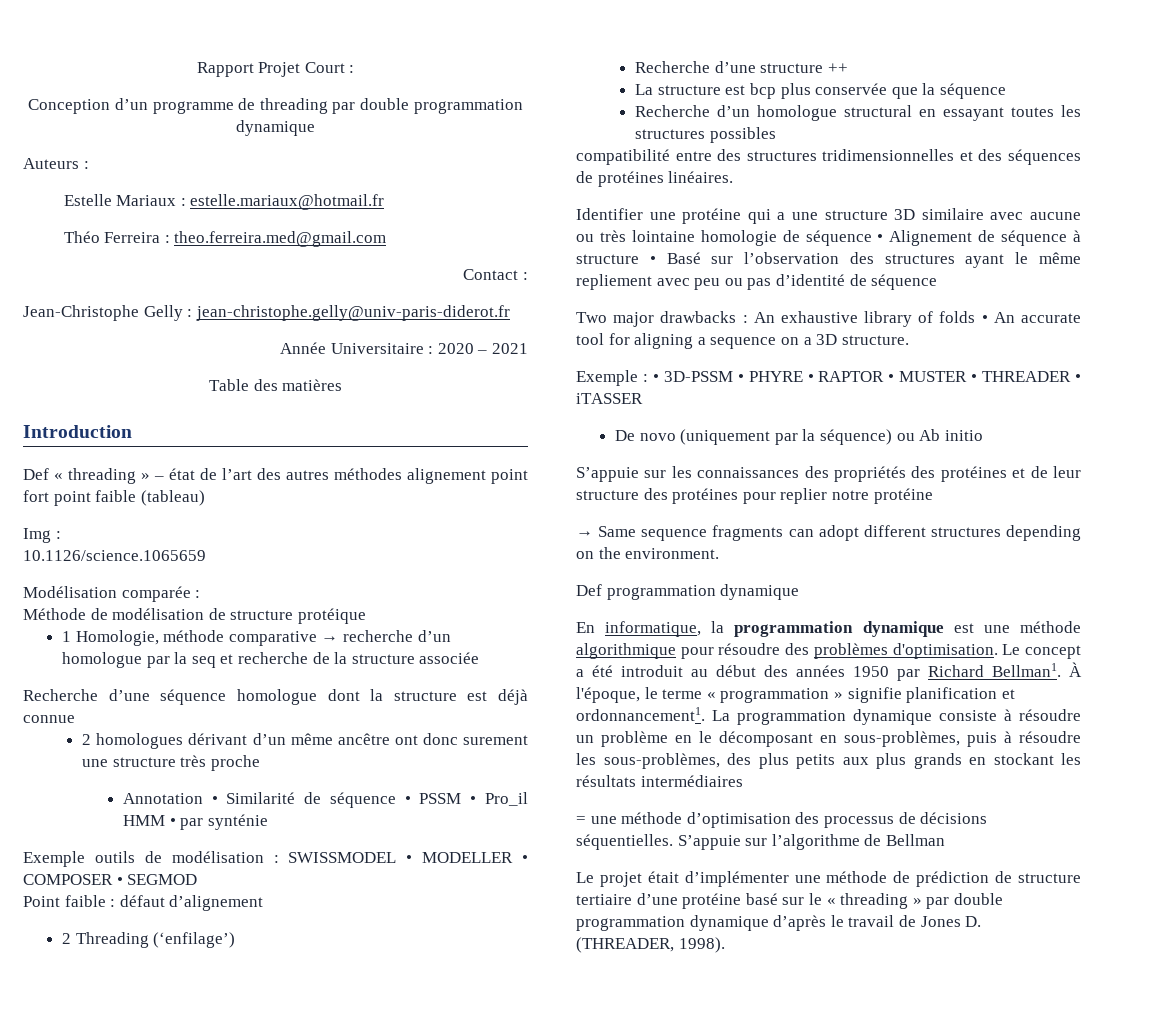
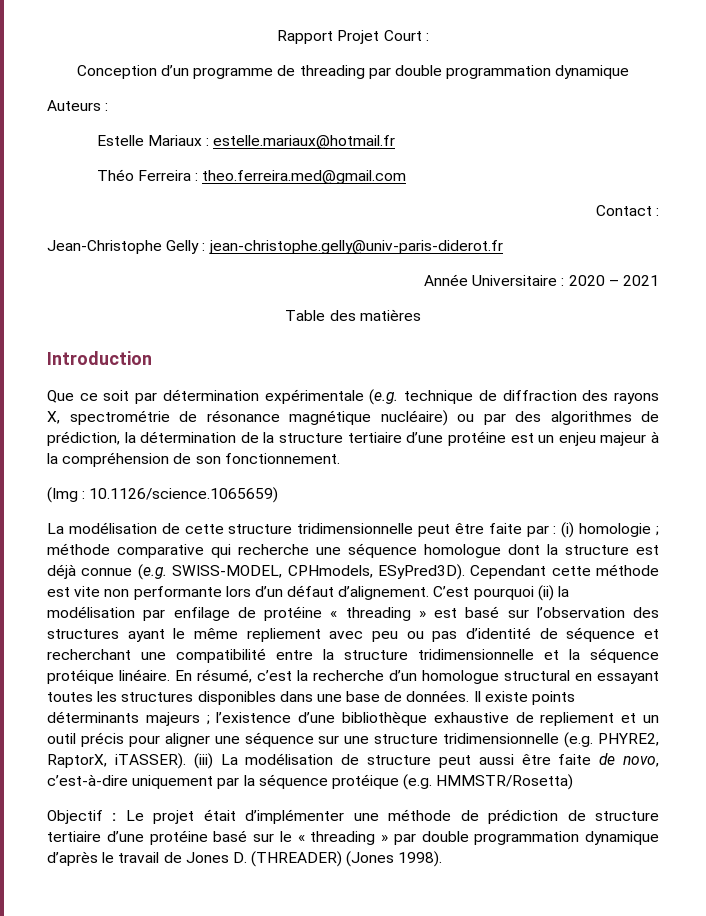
- Def « threading » – état de l’art des autres méthodes alignement point fort point faible (tableau)
- Img :
- 10.1126/science.1065659
- Modélisation comparée :
- Méthode de modélisation de structure protéique
- 1 Homologie, méthode comparative → recherche d’un homologue par la seq et recherche de la structure associée
- Recherche d’une séquence homologue dont la structure est déjà connue
- 2 homologues dérivant d’un même ancêtre ont donc surement une structure très proche
- Annotation • Similarité de séquence • PSSM • Pro_il HMM • par synténie
- Exemple outils de modélisation : SWISSMODEL • MODELLER • COMPOSER • SEGMOD
- Point faible : défaut d’alignement
- 2 Threading (‘enfilage’)
- Recherche d’une structure ++
- La structure est bcp plus conservée que la séquence
- Recherche d’un homologue structural en essayant toutes les structures possibles
- compatibilité entre des structures tridimensionnelles et des séquences de protéines linéaires.
- Identifier une protéine qui a une structure 3D similaire avec aucune ou très lointaine homologie de séquence • Alignement de séquence à structure • Basé sur l’observation des structures ayant le même repliement avec peu ou pas d’identité de séquence
- Two major drawbacks : An exhaustive library of folds • An accurate tool for aligning a sequence on a 3D structure.
- Exemple : • 3D-PSSM • PHYRE • RAPTOR • MUSTER • THREADER • iTASSER
- De novo (uniquement par la séquence) ou Ab initio
- S’appuie sur les connaissances des propriétés des protéines et de leur structure des protéines pour replier notre protéine
- → Same sequence fragments can adopt different structures depending on the environment.
- Def programmation dynamique
- En informatique, la programmation dynamique est une méthode algorithmique pour résoudre des problèmes d'optimisation. Le concept a été introduit au début des années 1950 par Richard Bellman1. À l'époque, le terme « programmation » signifie planification et ordonnancement1. La programmation dynamique consiste à résoudre un problème en le décomposant en sous-problèmes, puis à résoudre les sous-problèmes, des plus petits aux plus grands en stockant les résultats intermédiaires
- = une méthode d’optimisation des processus de décisions séquentielles. S’appuie sur l’algorithme de Bellman
- Le projet était d’implémenter une méthode de prédiction de structure tertiaire d’une protéine basé sur le « threading » par double programmation dynamique d’après le travail de Jones D. (THREADER, 1998).
+ Que ce soit par détermination expérimentale (e.g. technique de diffraction des rayons X, spectrométrie de résonance magnétique nucléaire) ou par des algorithmes de prédiction, la détermination de la structure tertiaire d’une protéine est un enjeu majeur à la compréhension de son fonctionnement.
+ (Img : 10.1126/science.1065659)
+ La modélisation de cette structure tridimensionnelle peut être faite par : (i) homologie ; méthode comparative qui recherche une séquence homologue dont la structure est déjà connue (e.g. SWISS-MODEL, CPHmodels, ESyPred3D). Cependant cette méthode est vite non performante lors d’un défaut d’alignement. C’est pourquoi (ii) la modélisation par enfilage de protéine « threading » est basé sur l’observation des structures ayant le même repliement avec peu ou pas d’identité de séquence et recherchant une compatibilité entre la structure tridimensionnelle et la séquence protéique linéaire. En résumé, c’est la recherche d’un homologue structural en essayant toutes les structures disponibles dans une base de données. Il existe points déterminants majeurs ; l’existence d’une bibliothèque exhaustive de repliement et un outil précis pour aligner une séquence sur une structure tridimensionnelle (e.g. PHYRE2, RaptorX, iTASSER). (iii) La modélisation de structure peut aussi être faite de novo, c’est-à-dire uniquement par la séquence protéique (e.g. HMMSTR/Rosetta)
+ Objectif : Le projet était d’implémenter une méthode de prédiction de structure tertiaire d’une protéine basé sur le « threading » par double programmation dynamique d’après le travail de Jones D. (THREADER) (Jones 1998).

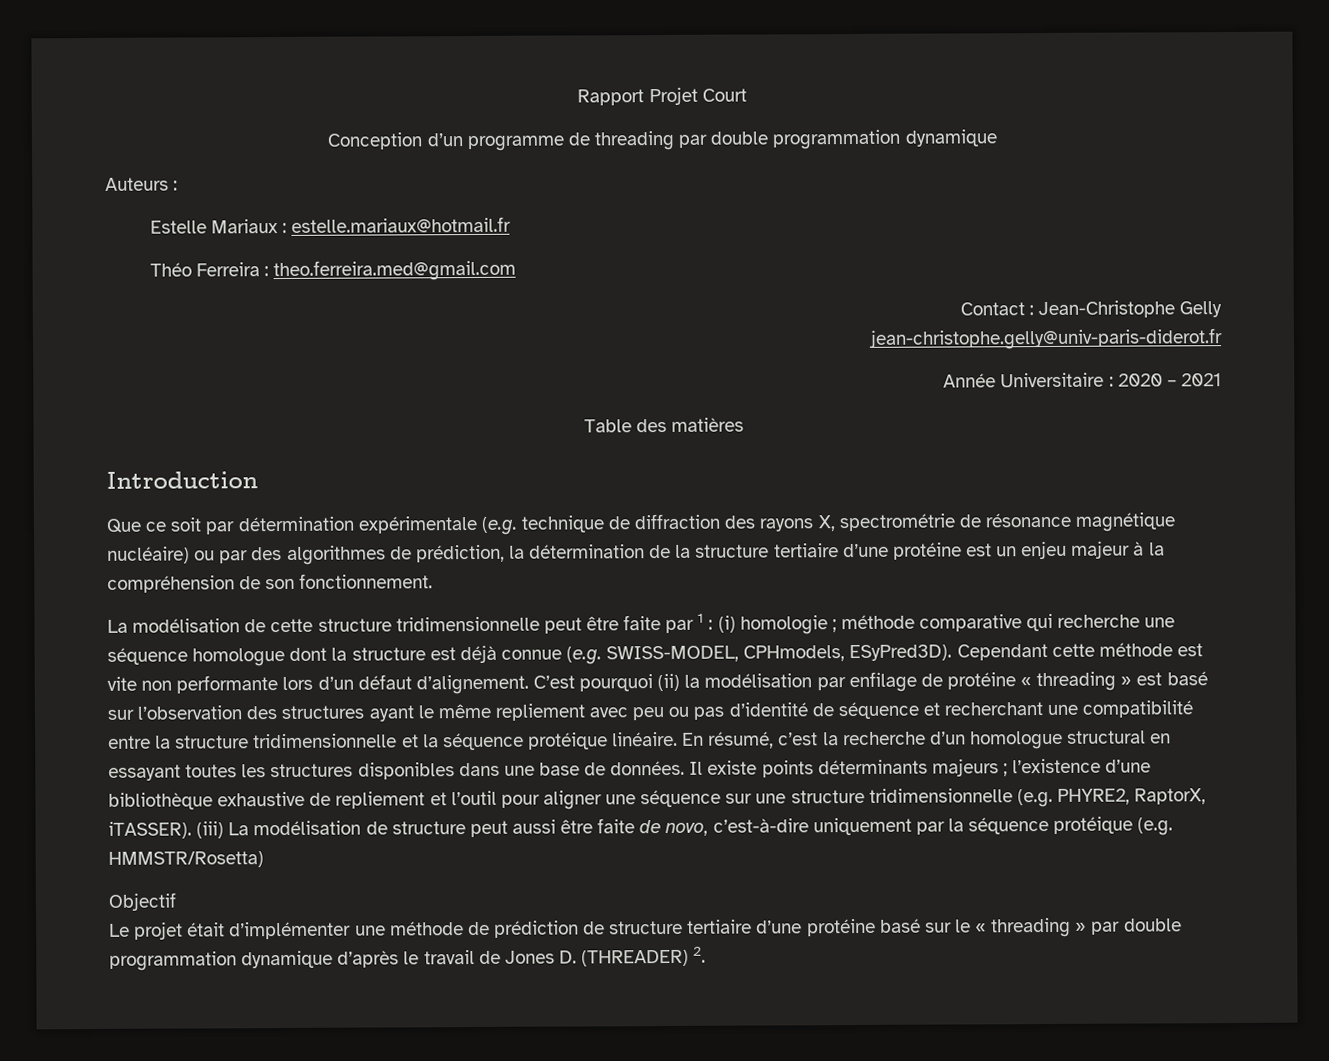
- Rapport Projet Court :
+ Rapport Projet Court
- Contact :
- Jean-Christophe Gelly : jean-christophe.gelly@univ-paris-diderot.fr
+ Contact : Jean-Christophe Gelly
+ jean-christophe.gelly@univ-paris-diderot.fr
- (Img : 10.1126/science.1065659)
- La modélisation de cette structure tridimensionnelle peut être faite par : (i) homologie ; méthode comparative qui recherche une séquence homologue dont la structure est déjà connue (e.g. SWISS-MODEL, CPHmodels, ESyPred3D).
+ La modélisation de cette structure tridimensionnelle peut être faite par 1 : (i) homologie ; méthode comparative qui recherche une séquence homologue dont la structure est déjà connue (e.g. SWISS-MODEL, CPHmodels, ESyPred3D).
- Il existe points déterminants majeurs ; l’existence d’une bibliothèque exhaustive de repliement et un outil précis pour aligner une séquence sur une structure tridimensionnelle (e.g. PHYRE2, RaptorX, iTASSER).
+ Il existe points déterminants majeurs ; l’existence d’une bibliothèque exhaustive de repliement et l’outil pour aligner une séquence sur une structure tridimensionnelle (e.g. PHYRE2, RaptorX, iTASSER).
- Objectif : Le projet était d’implémenter une méthode de prédiction de structure tertiaire d’une protéine basé sur le « threading » par double programmation dynamique d’après le travail de Jones D. (THREADER) (Jones 1998).
+ Objectif
+ Le projet était d’implémenter une méthode de prédiction de structure tertiaire d’une protéine basé sur le « threading » par double programmation dynamique d’après le travail de Jones D. (THREADER) 2.

